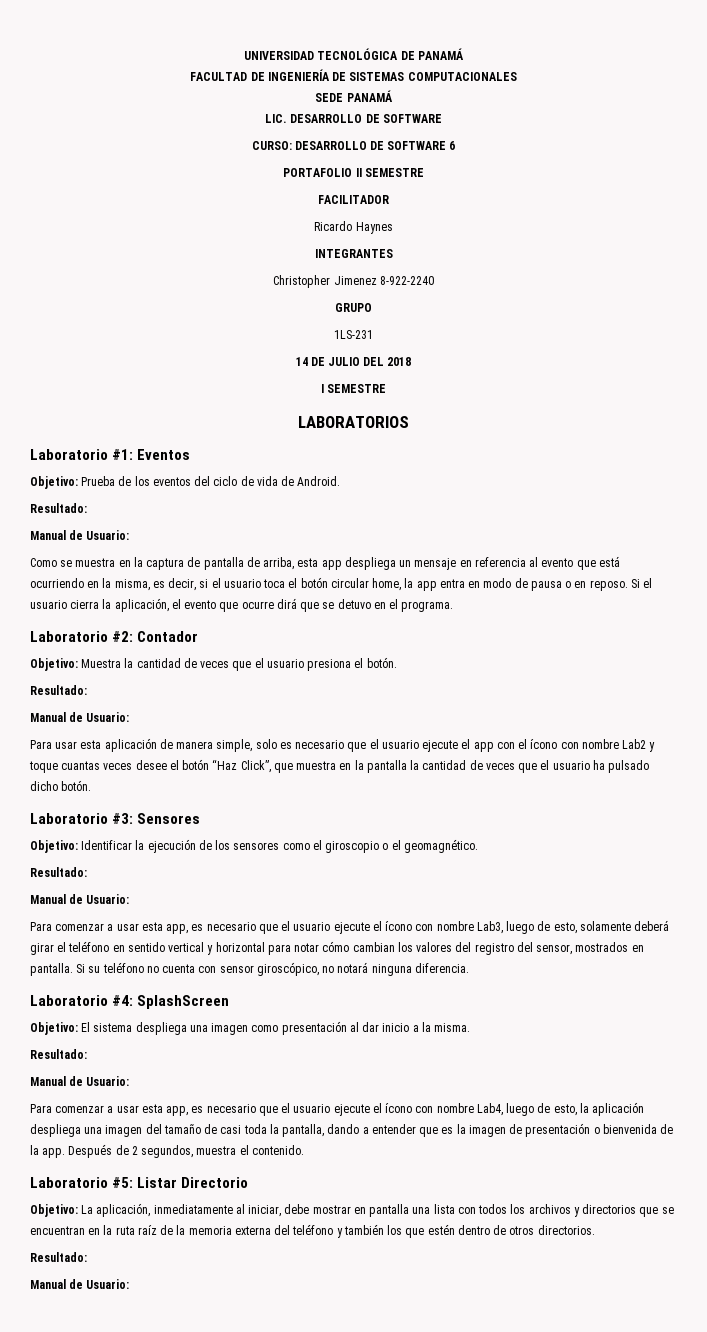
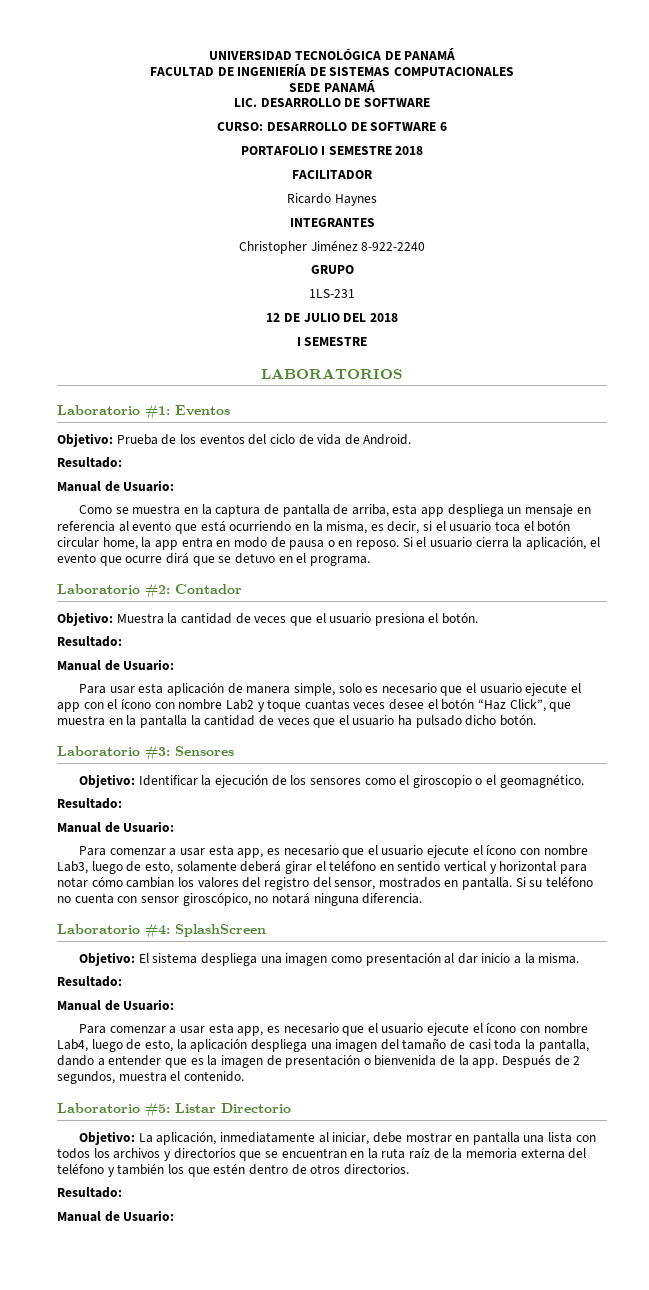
- PORTAFOLIO II SEMESTRE
+ PORTAFOLIO I SEMESTRE 2018
- Christopher Jimenez 8-922-2240
+ Christopher Jiménez 8-922-2240
- 14 DE JULIO DEL 2018
+ 12 DE JULIO DEL 2018

